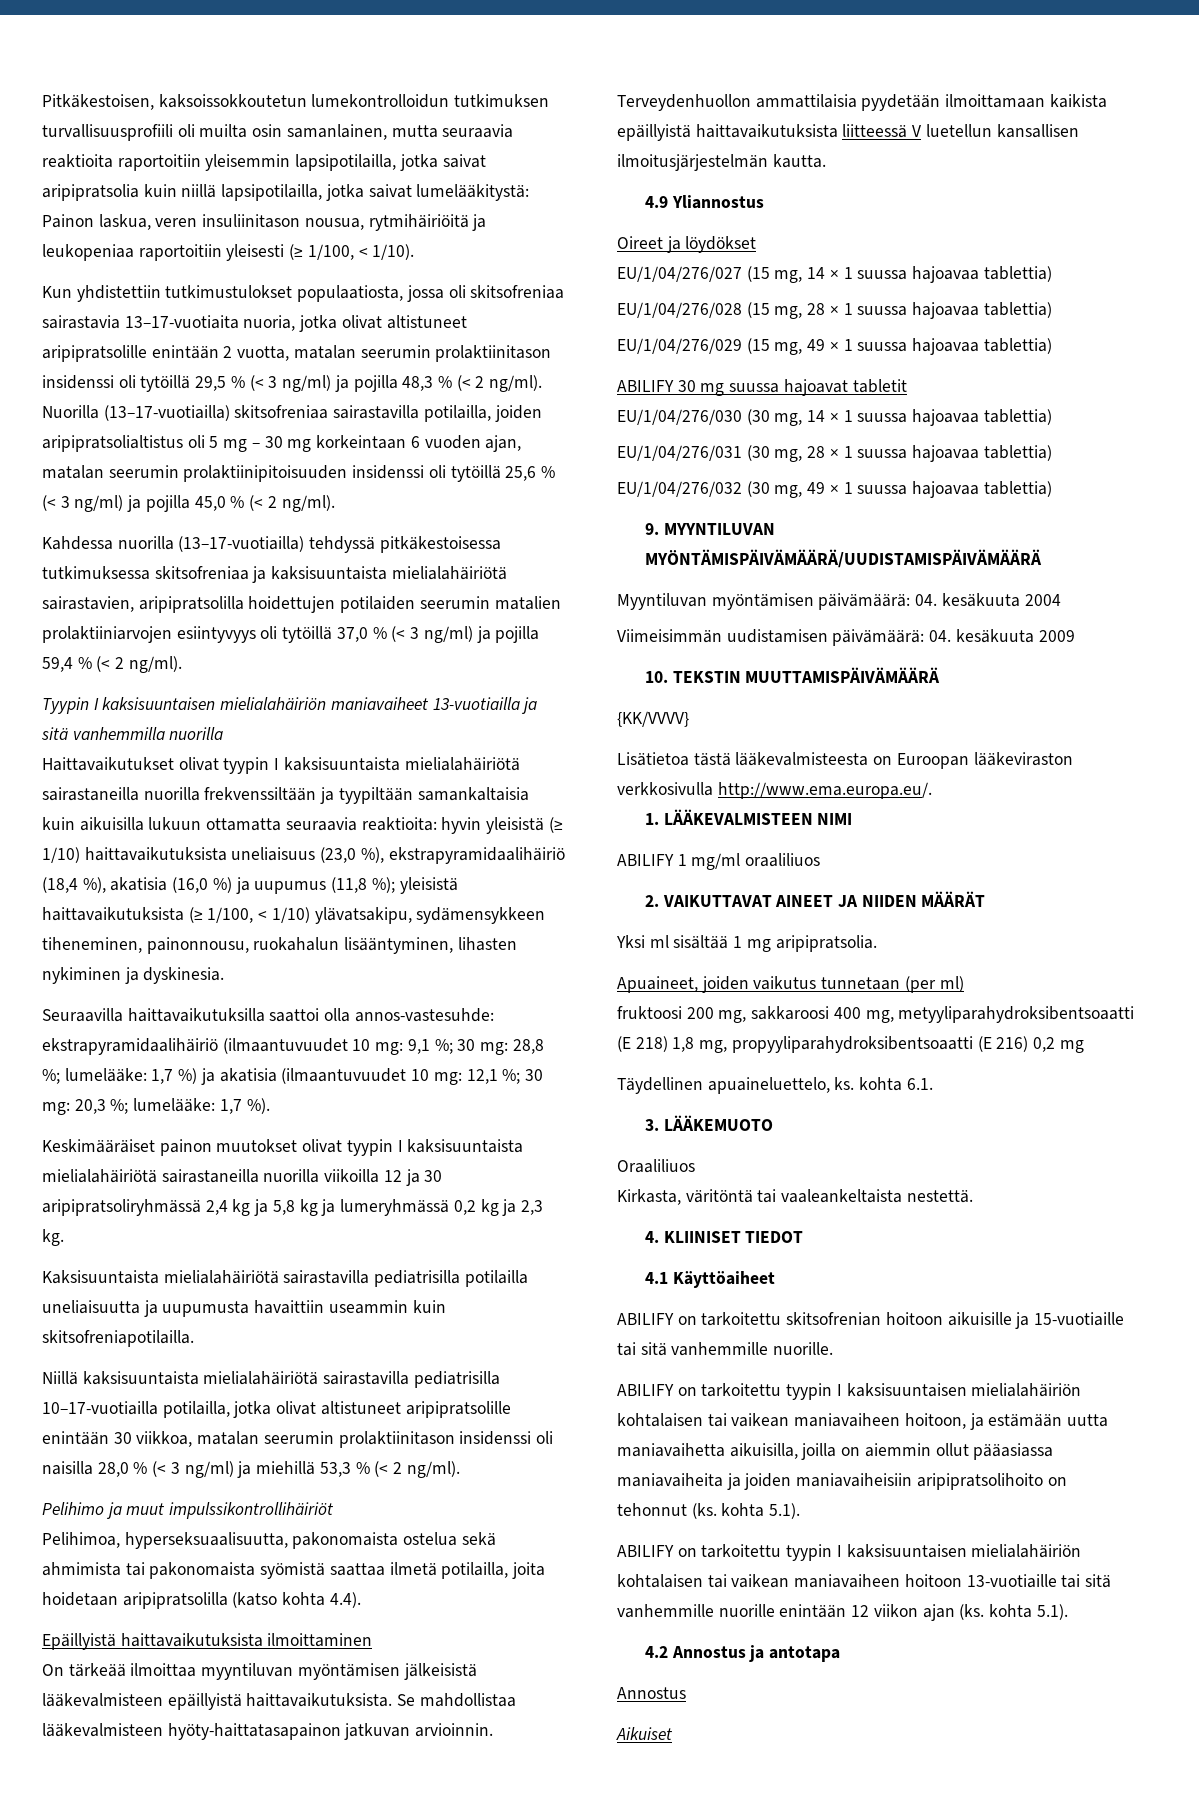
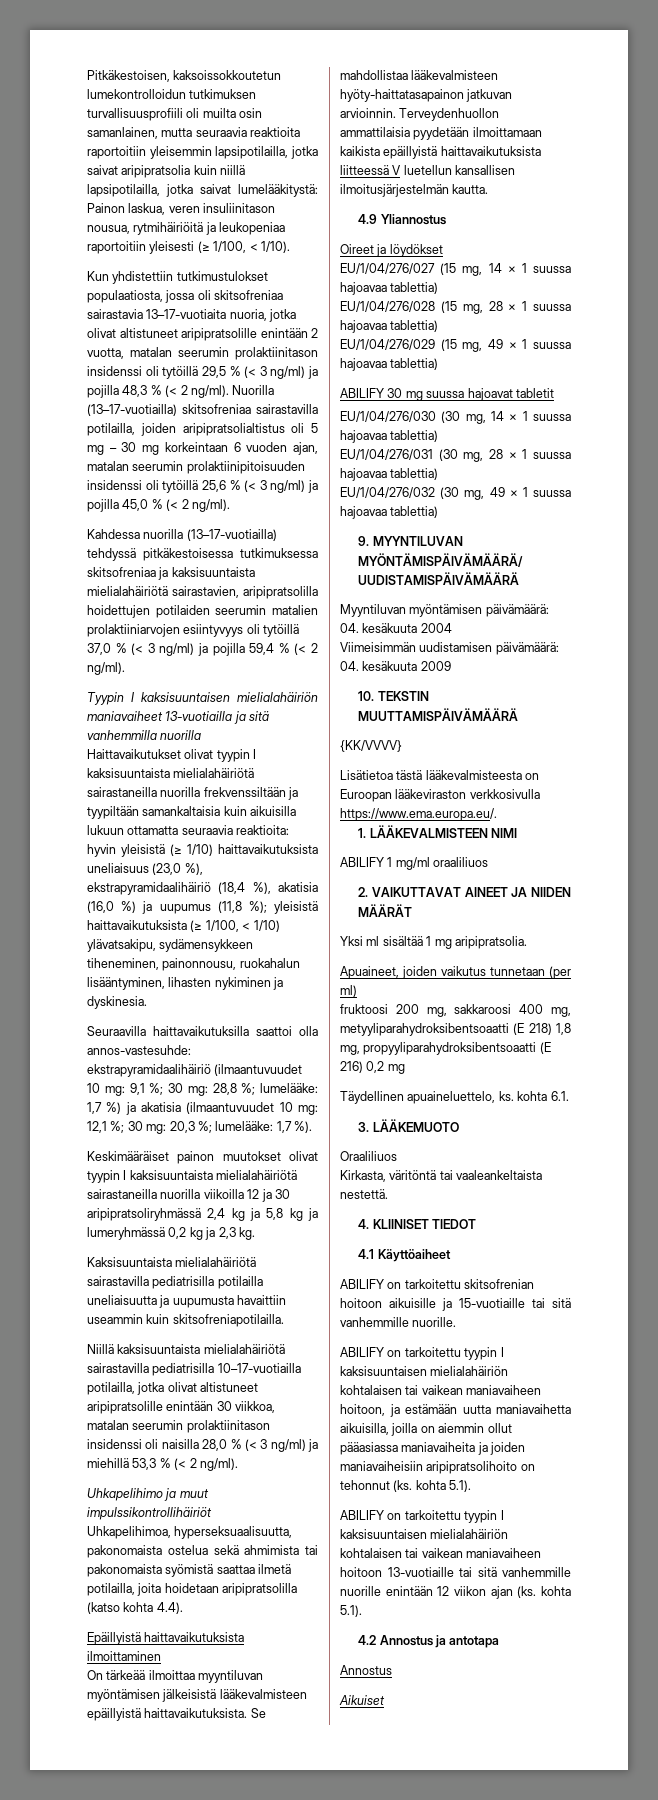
- Pelihimo ja muut impulssikontrollihäiriöt
+ Uhkapelihimo ja muut impulssikontrollihäiriöt
- Pelihimoa, hyperseksuaalisuutta, pakonomaista ostelua sekä ahmimista tai pakonomaista syömistä saattaa ilmetä potilailla, joita hoidetaan aripipratsolilla (katso kohta 4.4).
+ Uhkapelihimoa, hyperseksuaalisuutta, pakonomaista ostelua sekä ahmimista tai pakonomaista syömistä saattaa ilmetä potilailla, joita hoidetaan aripipratsolilla (katso kohta 4.4).
- Lisätietoa tästä lääkevalmisteesta on Euroopan lääkeviraston verkkosivulla http://www.ema.europa.eu/.
+ Lisätietoa tästä lääkevalmisteesta on Euroopan lääkeviraston verkkosivulla https://www.ema.europa.eu/.

